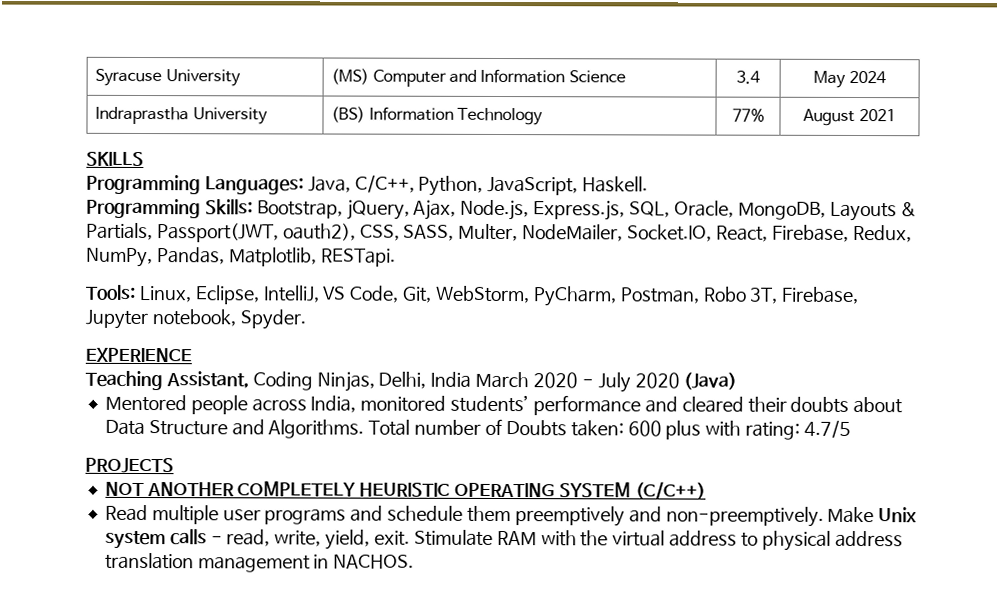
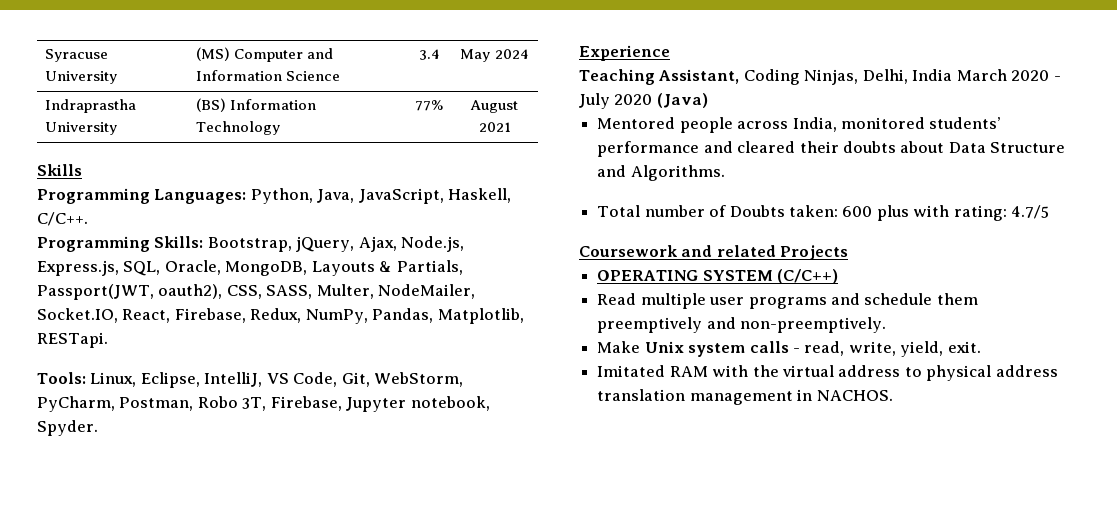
- SKILLS
+ Skills
- Programming Languages: Java, C/C++, Python, JavaScript, Haskell.
+ Programming Languages: Python, Java, JavaScript, Haskell, C/C++.
- EXPERIENCE
+ Experience
- Mentored people across India, monitored students’ performance and cleared their doubts about Data Structure and Algorithms. Total number of Doubts taken: 600 plus with rating: 4.7/5
+ Mentored people across India, monitored students’ performance and cleared their doubts about Data Structure and Algorithms.
+ Total number of Doubts taken: 600 plus with rating: 4.7/5
- PROJECTS
- NOT ANOTHER COMPLETELY HEURISTIC OPERATING SYSTEM (C/C++)
+ Coursework and related Projects
+ OPERATING SYSTEM (C/C++)
- Read multiple user programs and schedule them preemptively and non-preemptively. Make Unix system calls - read, write, yield, exit. Stimulate RAM with the virtual address to physical address translation management in NACHOS.
+ Read multiple user programs and schedule them preemptively and non-preemptively.
+ Make Unix system calls - read, write, yield, exit.
+ Imitated RAM with the virtual address to physical address translation management in NACHOS.

